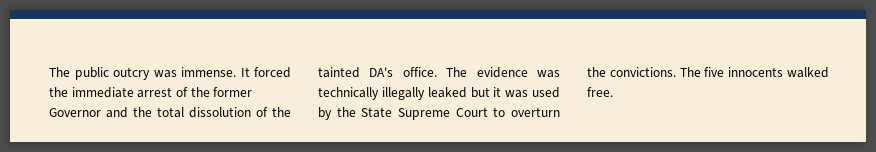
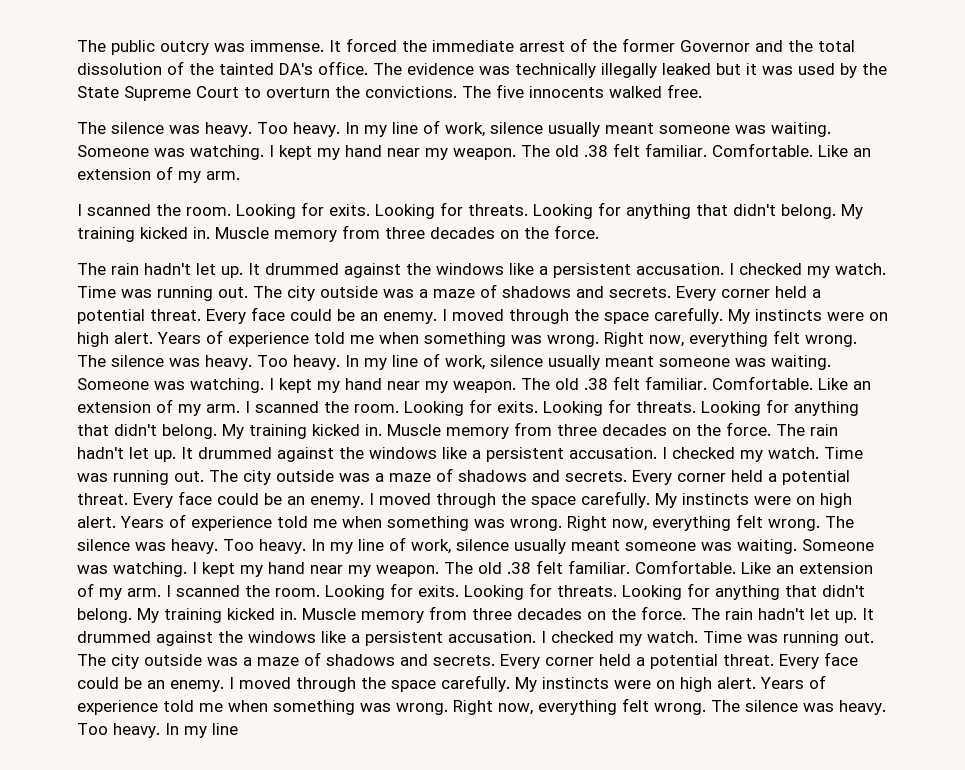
  The five innocents walked free.
+ The silence was heavy. Too heavy. In my line of work, silence usually meant someone was waiting. Someone was watching. I kept my hand near my weapon. The old .38 felt familiar. Comfortable. Like an extension of my arm.
+ I scanned the room. Looking for exits. Looking for threats. Looking for anything that didn't belong. My training kicked in. Muscle memory from three decades on the force.
+ The rain hadn't let up. It drummed against the windows like a persistent accusation. I checked my watch. Time was running out. The city outside was a maze of shadows and secrets. Every corner held a potential threat. Every face could be an enemy. I moved through the space carefully. My instincts were on high alert. Years of experience told me when something was wrong. Right now, everything felt wrong. The silence was heavy. Too heavy. In my line of work, silence usually meant someone was waiting. Someone was watching. I kept my hand near my weapon. The old .38 felt familiar. Comfortable. Like an extension of my arm. I scanned the room. Looking for exits. Looking for threats. Looking for anything that didn't belong. My training kicked in. Muscle memory from three decades on the force. The rain hadn't let up. It drummed against the windows like a persistent accusation. I checked my watch. Time was running out. The city outside was a maze of shadows and secrets. Every corner held a potential threat. Every face could be an enemy. I moved through the space carefully. My instincts were on high alert. Years of experience told me when something was wrong. Right now, everything felt wrong. The silence was heavy. Too heavy. In my line of work, silence usually meant someone was waiting. Someone was watching. I kept my hand near my weapon. The old .38 felt familiar. Comfortable. Like an extension of my arm. I scanned the room. Looking for exits. Looking for threats. Looking for anything that didn't belong. My training kicked in. Muscle memory from three decades on the force. The rain hadn't let up. It drummed against the windows like a persistent accusation. I checked my watch. Time was running out. The city outside was a maze of shadows and secrets. Every corner held a potential threat. Every face could be an enemy. I moved through the space carefully. My instincts were on high alert. Years of experience told me when something was wrong. Right now, everything felt wrong. The silence was heavy. Too heavy. In my line

